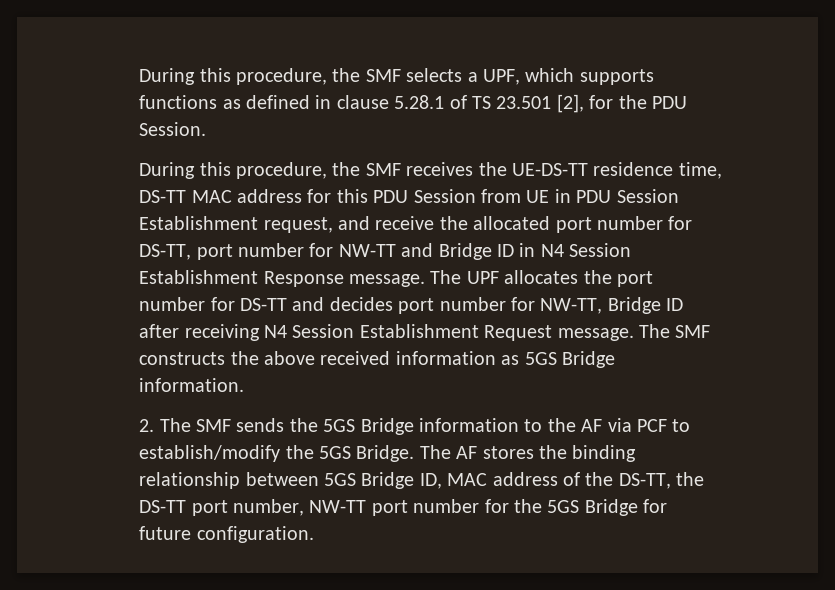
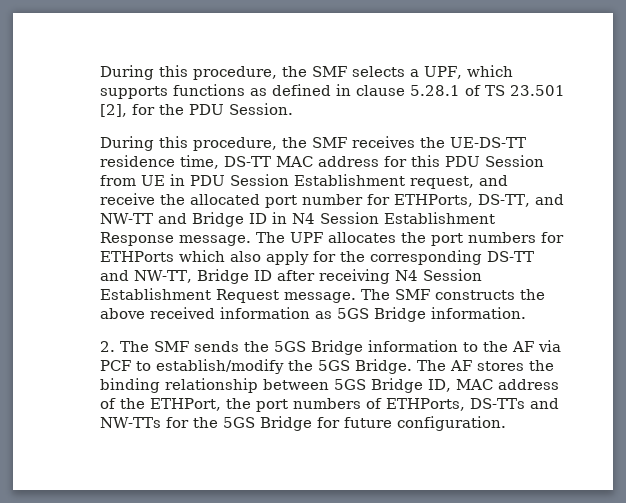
- During this procedure, the SMF receives the UE-DS-TT residence time, DS-TT MAC address for this PDU Session from UE in PDU Session Establishment request, and receive the allocated port number for DS-TT, port number for NW-TT and Bridge ID in N4 Session Establishment Response message.
+ During this procedure, the SMF receives the UE-DS-TT residence time, DS-TT MAC address for this PDU Session from UE in PDU Session Establishment request, and receive the allocated port number for ETHPorts, DS-TT, and NW-TT and Bridge ID in N4 Session Establishment Response message.
- The UPF allocates the port number for DS-TT and decides port number for NW-TT, Bridge ID after receiving N4 Session Establishment Request message.
+ The UPF allocates the port numbers for ETHPorts which also apply for the corresponding DS-TT and NW-TT, Bridge ID after receiving N4 Session Establishment Request message.
- The AF stores the binding relationship between 5GS Bridge ID, MAC address of the DS-TT, the DS-TT port number, NW-TT port number for the 5GS Bridge for future configuration.
+ The AF stores the binding relationship between 5GS Bridge ID, MAC address of the ETHPort, the port numbers of ETHPorts, DS-TTs and NW-TTs for the 5GS Bridge for future configuration.

